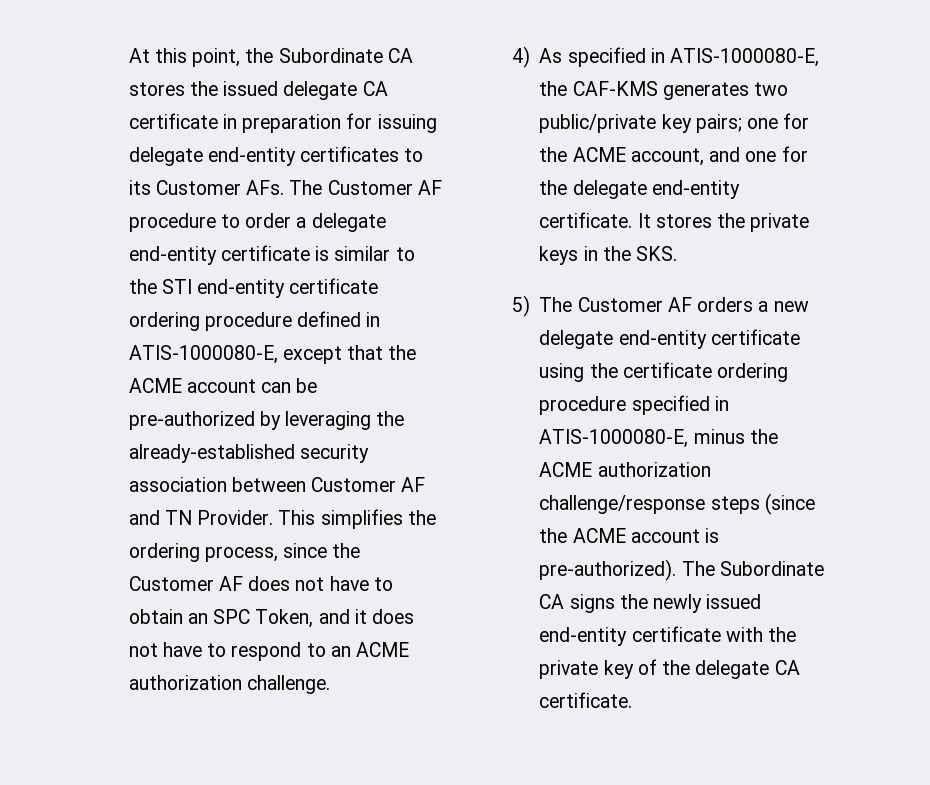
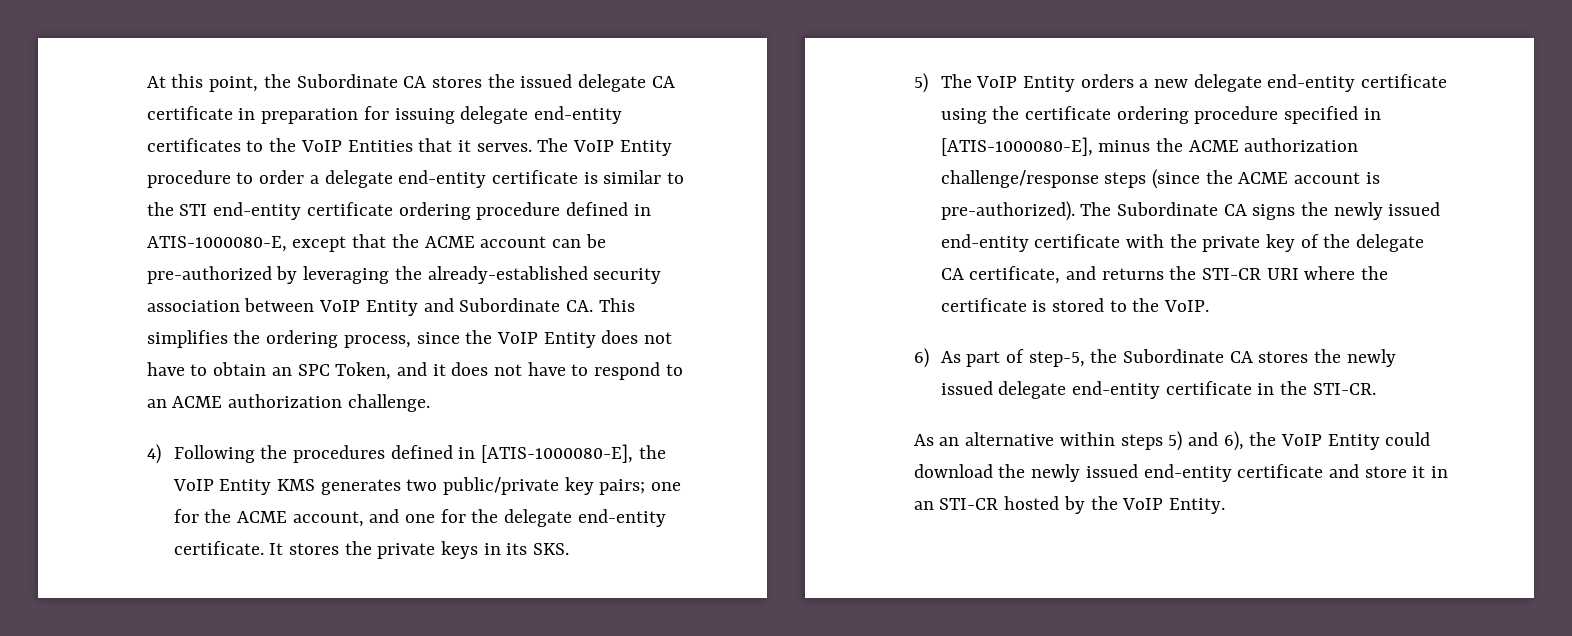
- At this point, the Subordinate CA stores the issued delegate CA certificate in preparation for issuing delegate end-entity certificates to its Customer AFs. The Customer AF procedure to order a delegate end-entity certificate is similar to the STI end-entity certificate ordering procedure defined in ATIS-1000080-E, except that the ACME account can be pre-authorized by leveraging the already-established security association between Customer AF and TN Provider. This simplifies the ordering process, since the Customer AF does not have to obtain an SPC Token, and it does not have to respond to an ACME authorization challenge.
+ At this point, the Subordinate CA stores the issued delegate CA certificate in preparation for issuing delegate end-entity certificates to the VoIP Entities that it serves. The VoIP Entity procedure to order a delegate end-entity certificate is similar to the STI end-entity certificate ordering procedure defined in ATIS-1000080-E, except that the ACME account can be pre-authorized by leveraging the already-established security association between VoIP Entity and Subordinate CA. This simplifies the ordering process, since the VoIP Entity does not have to obtain an SPC Token, and it does not have to respond to an ACME authorization challenge.
- 4) As specified in ATIS-1000080-E, the CAF-KMS generates two public/private key pairs; one for the ACME account, and one for the delegate end-entity certificate.
+ 4) Following the procedures defined in [ATIS-1000080-E], the VoIP Entity KMS generates two public/private key pairs; one for the ACME account, and one for the delegate end-entity certificate.
- It stores the private keys in the SKS.
+ It stores the private keys in its SKS.
- 5) The Customer AF orders a new delegate end-entity certificate using the certificate ordering procedure specified in ATIS-1000080-E, minus the ACME authorization challenge/response steps (since the ACME account is pre-authorized).
+ 5) The VoIP Entity orders a new delegate end-entity certificate using the certificate ordering procedure specified in [ATIS-1000080-E], minus the ACME authorization challenge/response steps (since the ACME account is pre-authorized).
- The Subordinate CA signs the newly issued end-entity certificate with the private key of the delegate CA certificate.
+ The Subordinate CA signs the newly issued end-entity certificate with the private key of the delegate CA certificate, and returns the STI-CR URI where the certificate is stored to the VoIP.
+ 6) As part of step-5, the Subordinate CA stores the newly issued delegate end-entity certificate in the STI-CR.
+ As an alternative within steps 5) and 6), the VoIP Entity could download the newly issued end-entity certificate and store it in an STI-CR hosted by the VoIP Entity.

